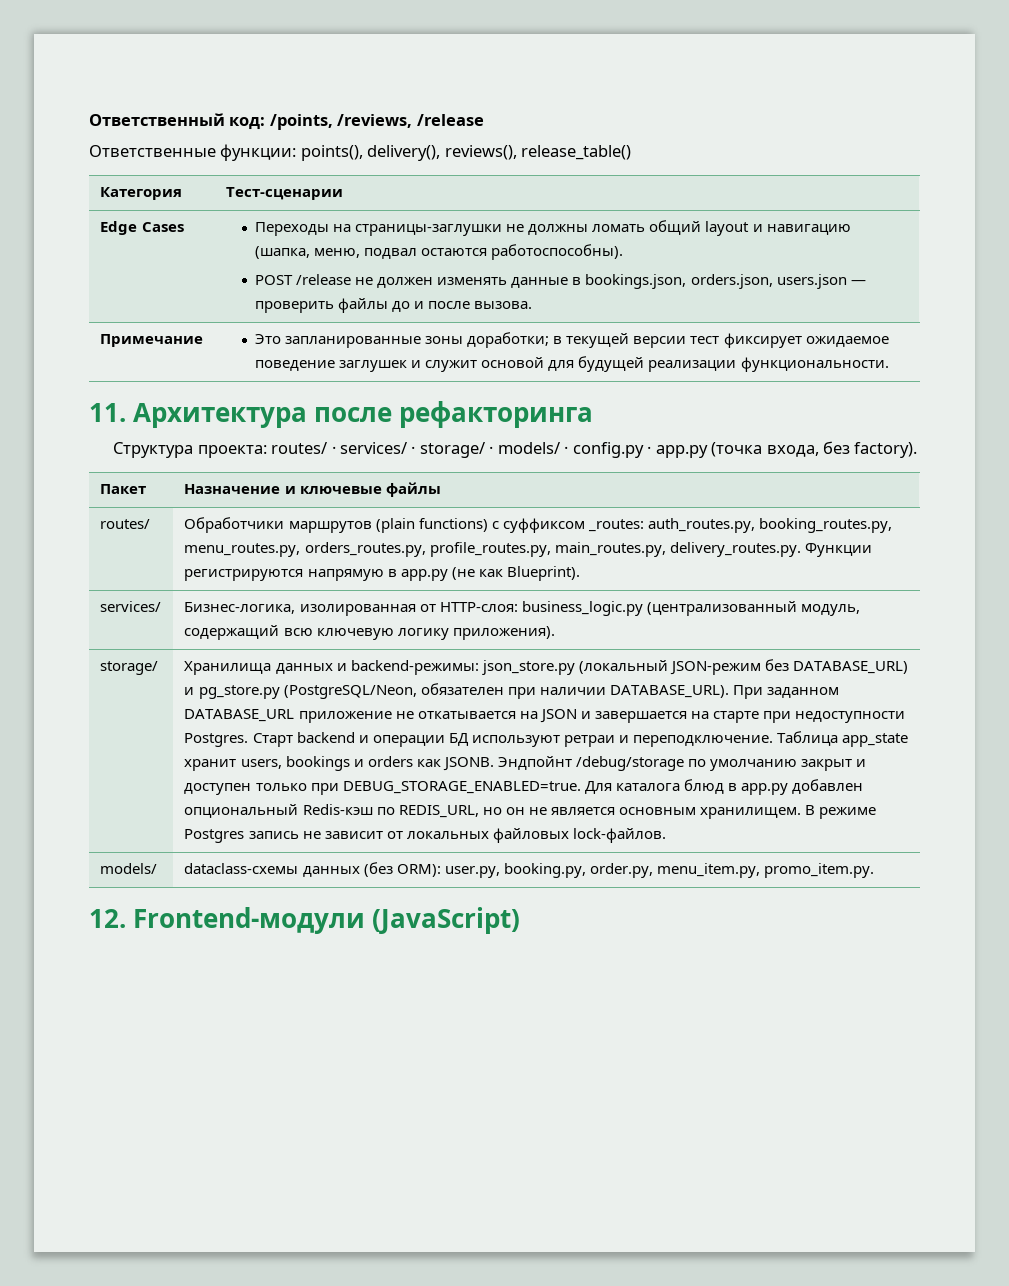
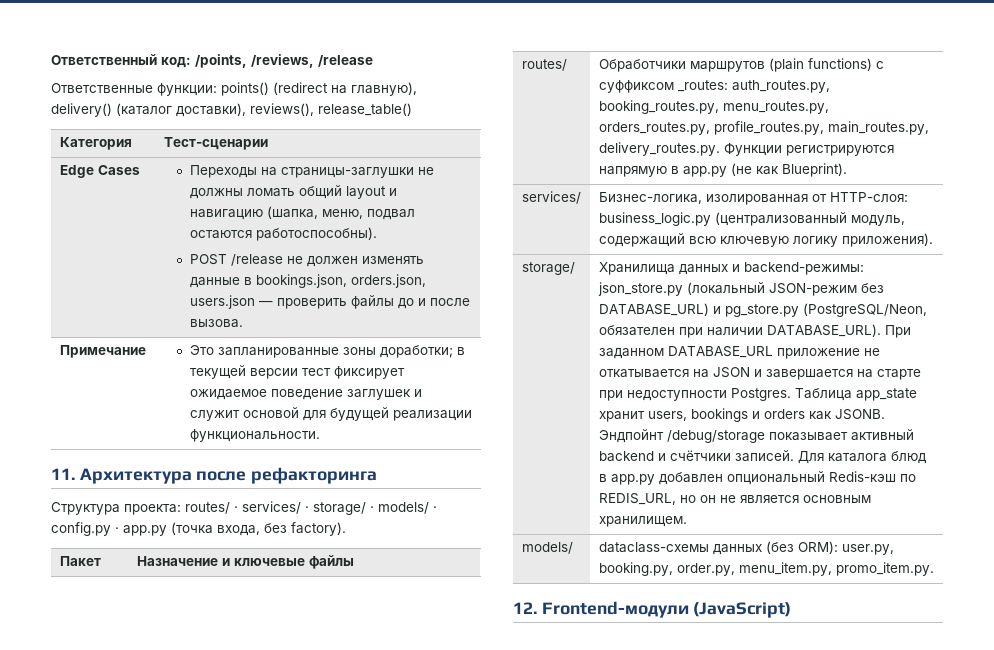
- Ответственные функции: points(), delivery(), reviews(), release_table()
+ Ответственные функции: points() (redirect на главную), delivery() (каталог доставки), reviews(), release_table()
- Старт backend и операции БД используют ретраи и переподключение.
- Эндпойнт /debug/storage по умолчанию закрыт и доступен только при DEBUG_STORAGE_ENABLED=true.
+ Эндпойнт /debug/storage показывает активный backend и счётчики записей.
- В режиме Postgres запись не зависит от локальных файловых lock-файлов.

